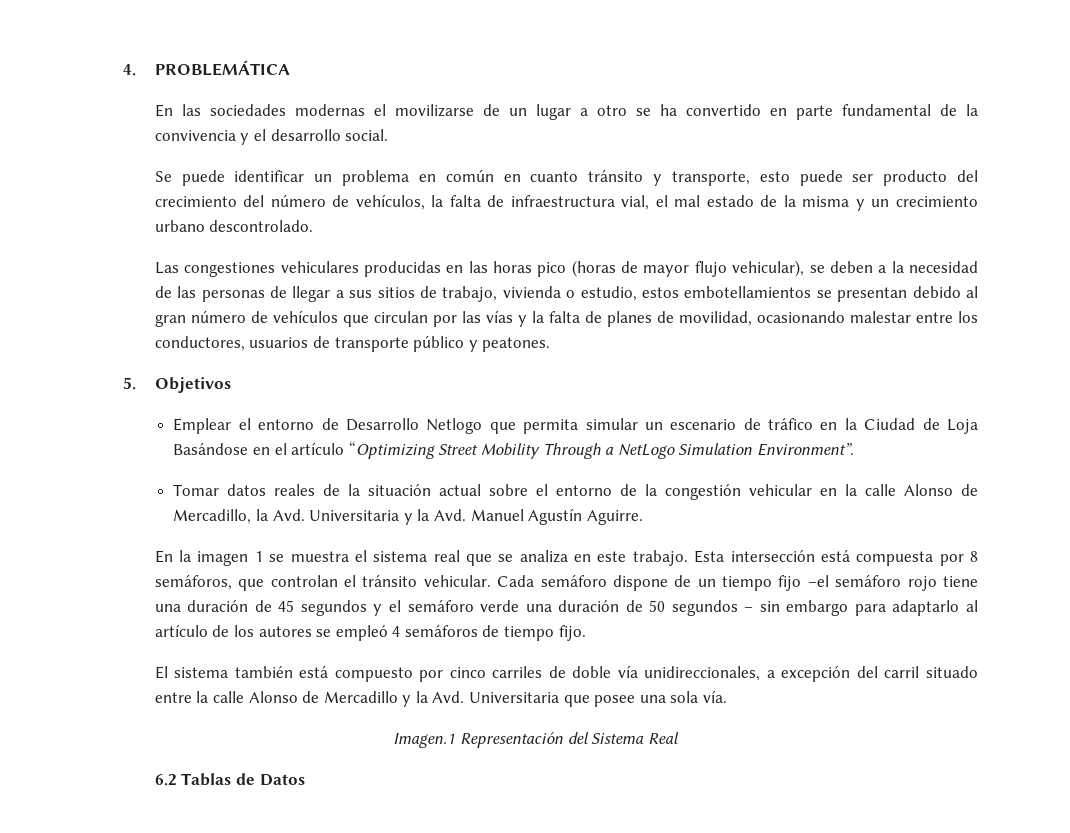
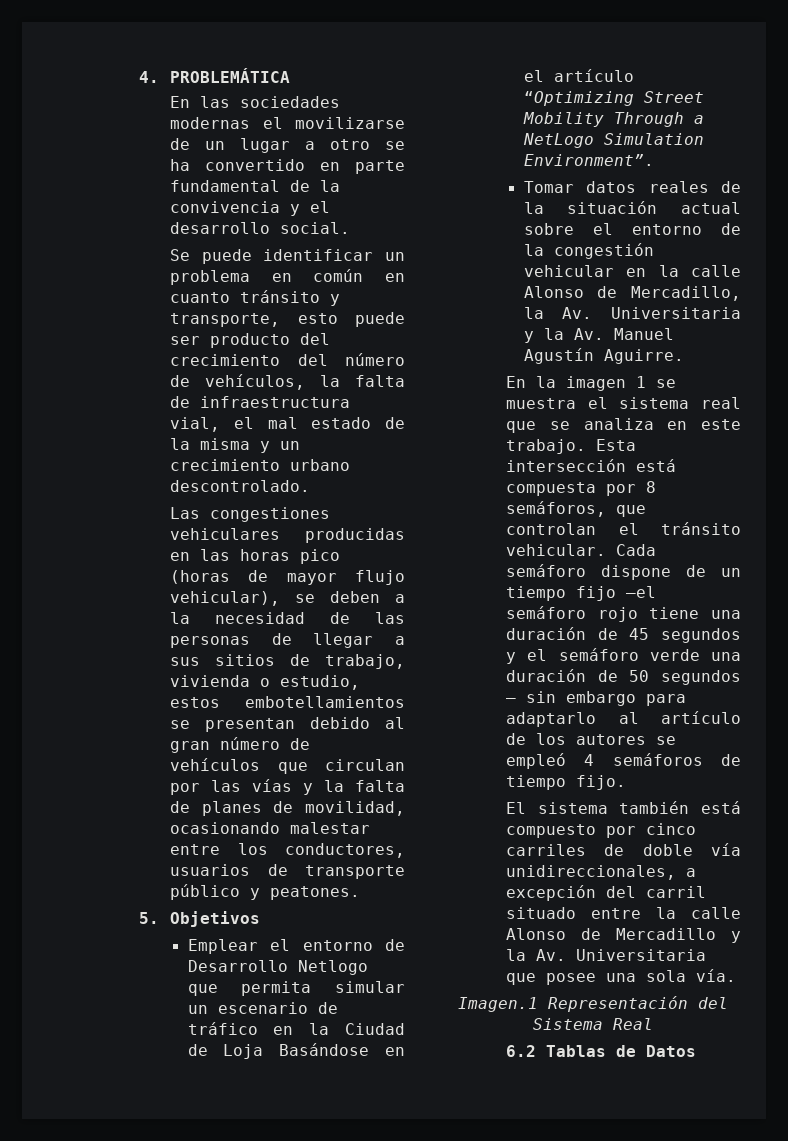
- Tomar datos reales de la situación actual sobre el entorno de la congestión vehicular en la calle Alonso de Mercadillo, la Avd. Universitaria y la Avd. Manuel Agustín Aguirre.
+ Tomar datos reales de la situación actual sobre el entorno de la congestión vehicular en la calle Alonso de Mercadillo, la Av. Universitaria y la Av. Manuel Agustín Aguirre.
- El sistema también está compuesto por cinco carriles de doble vía unidireccionales, a excepción del carril situado entre la calle Alonso de Mercadillo y la Avd. Universitaria que posee una sola vía.
+ El sistema también está compuesto por cinco carriles de doble vía unidireccionales, a excepción del carril situado entre la calle Alonso de Mercadillo y la Av. Universitaria que posee una sola vía.

